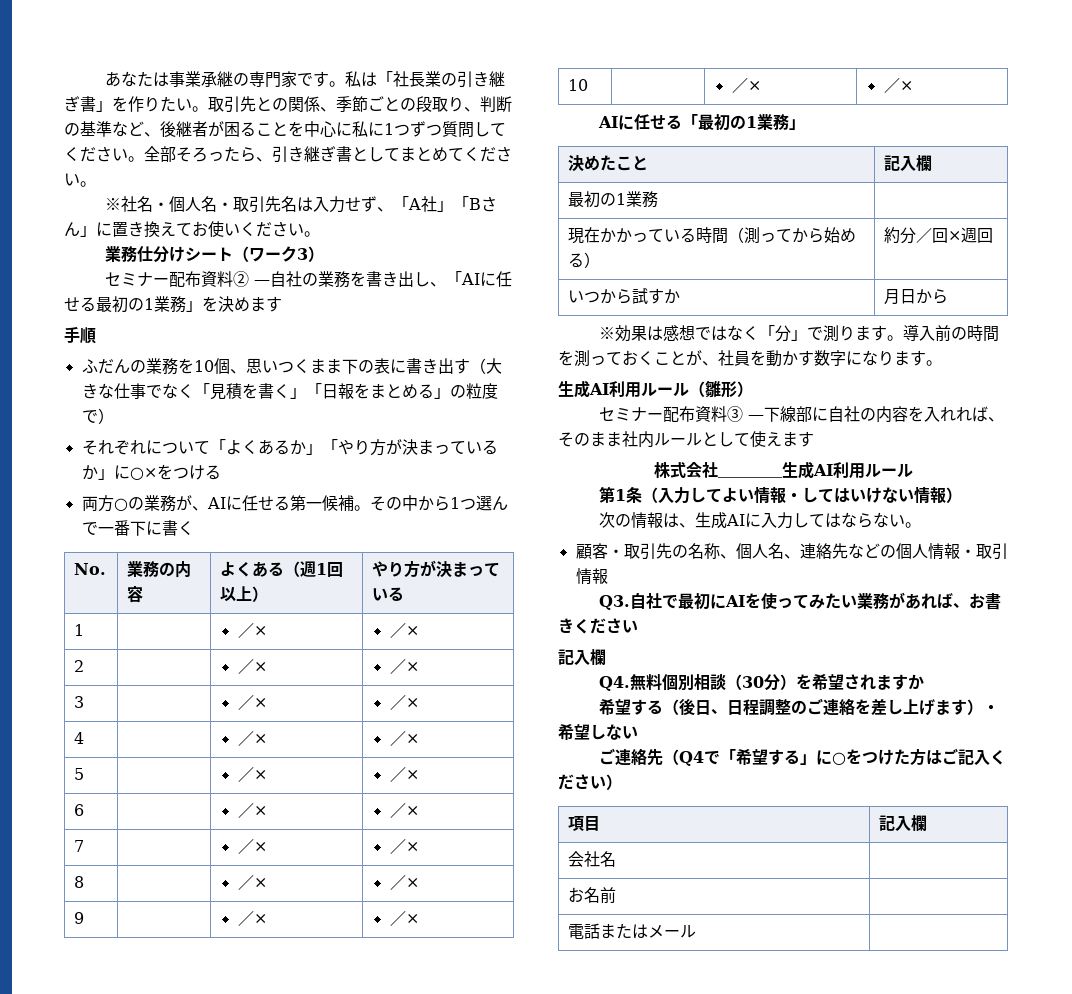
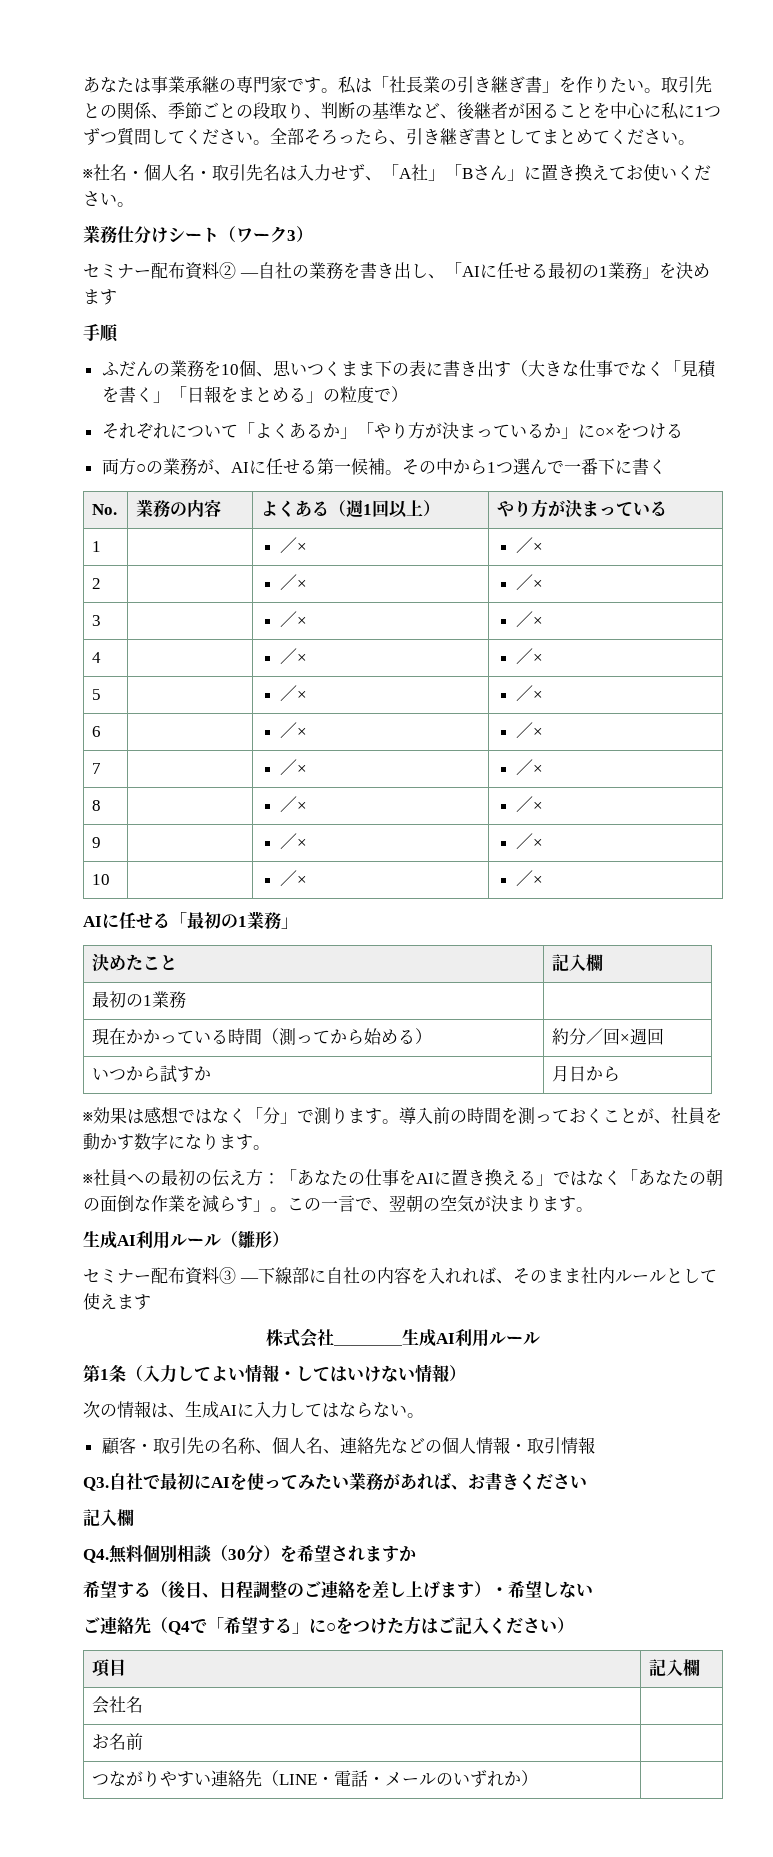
+ ※社員への最初の伝え方：「あなたの仕事をAIに置き換える」ではなく「あなたの朝の面倒な作業を減らす」。この一言で、翌朝の空気が決まります。
- 電話またはメール |
+ つながりやすい連絡先（LINE・電話・メールのいずれか） |

